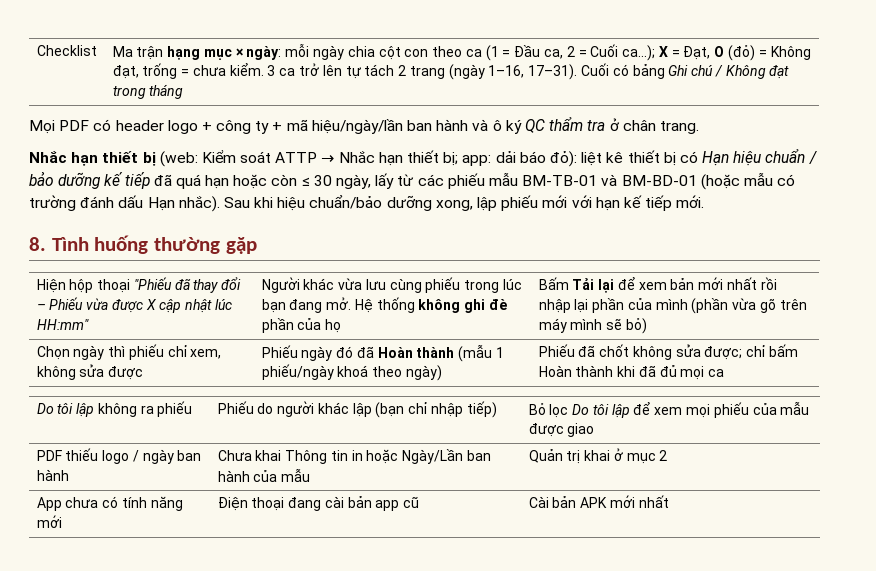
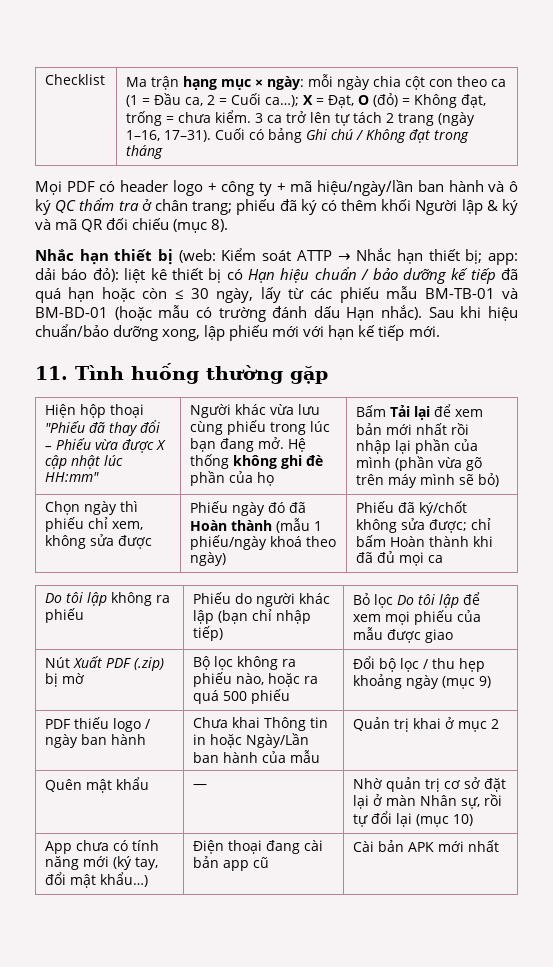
- Mọi PDF có header logo + công ty + mã hiệu/ngày/lần ban hành và ô ký QC thẩm tra ở chân trang.
+ Mọi PDF có header logo + công ty + mã hiệu/ngày/lần ban hành và ô ký QC thẩm tra ở chân trang; phiếu đã ký có thêm khối Người lập & ký và mã QR đối chiếu (mục 8).
- 8. Tình huống thường gặp
+ 11. Tình huống thường gặp
- Chọn ngày thì phiếu chỉ xem, không sửa được | Phiếu ngày đó đã Hoàn thành (mẫu 1 phiếu/ngày khoá theo ngày) | Phiếu đã chốt không sửa được; chỉ bấm Hoàn thành khi đã đủ mọi ca
+ Chọn ngày thì phiếu chỉ xem, không sửa được | Phiếu ngày đó đã Hoàn thành (mẫu 1 phiếu/ngày khoá theo ngày) | Phiếu đã ký/chốt không sửa được; chỉ bấm Hoàn thành khi đã đủ mọi ca
+ Nút Xuất PDF (.zip) bị mờ | Bộ lọc không ra phiếu nào, hoặc ra quá 500 phiếu | Đổi bộ lọc / thu hẹp khoảng ngày (mục 9)
+ Quên mật khẩu | — | Nhờ quản trị cơ sở đặt lại ở màn Nhân sự, rồi tự đổi lại (mục 10)
- App chưa có tính năng mới | Điện thoại đang cài bản app cũ | Cài bản APK mới nhất
+ App chưa có tính năng mới (ký tay, đổi mật khẩu…) | Điện thoại đang cài bản app cũ | Cài bản APK mới nhất

